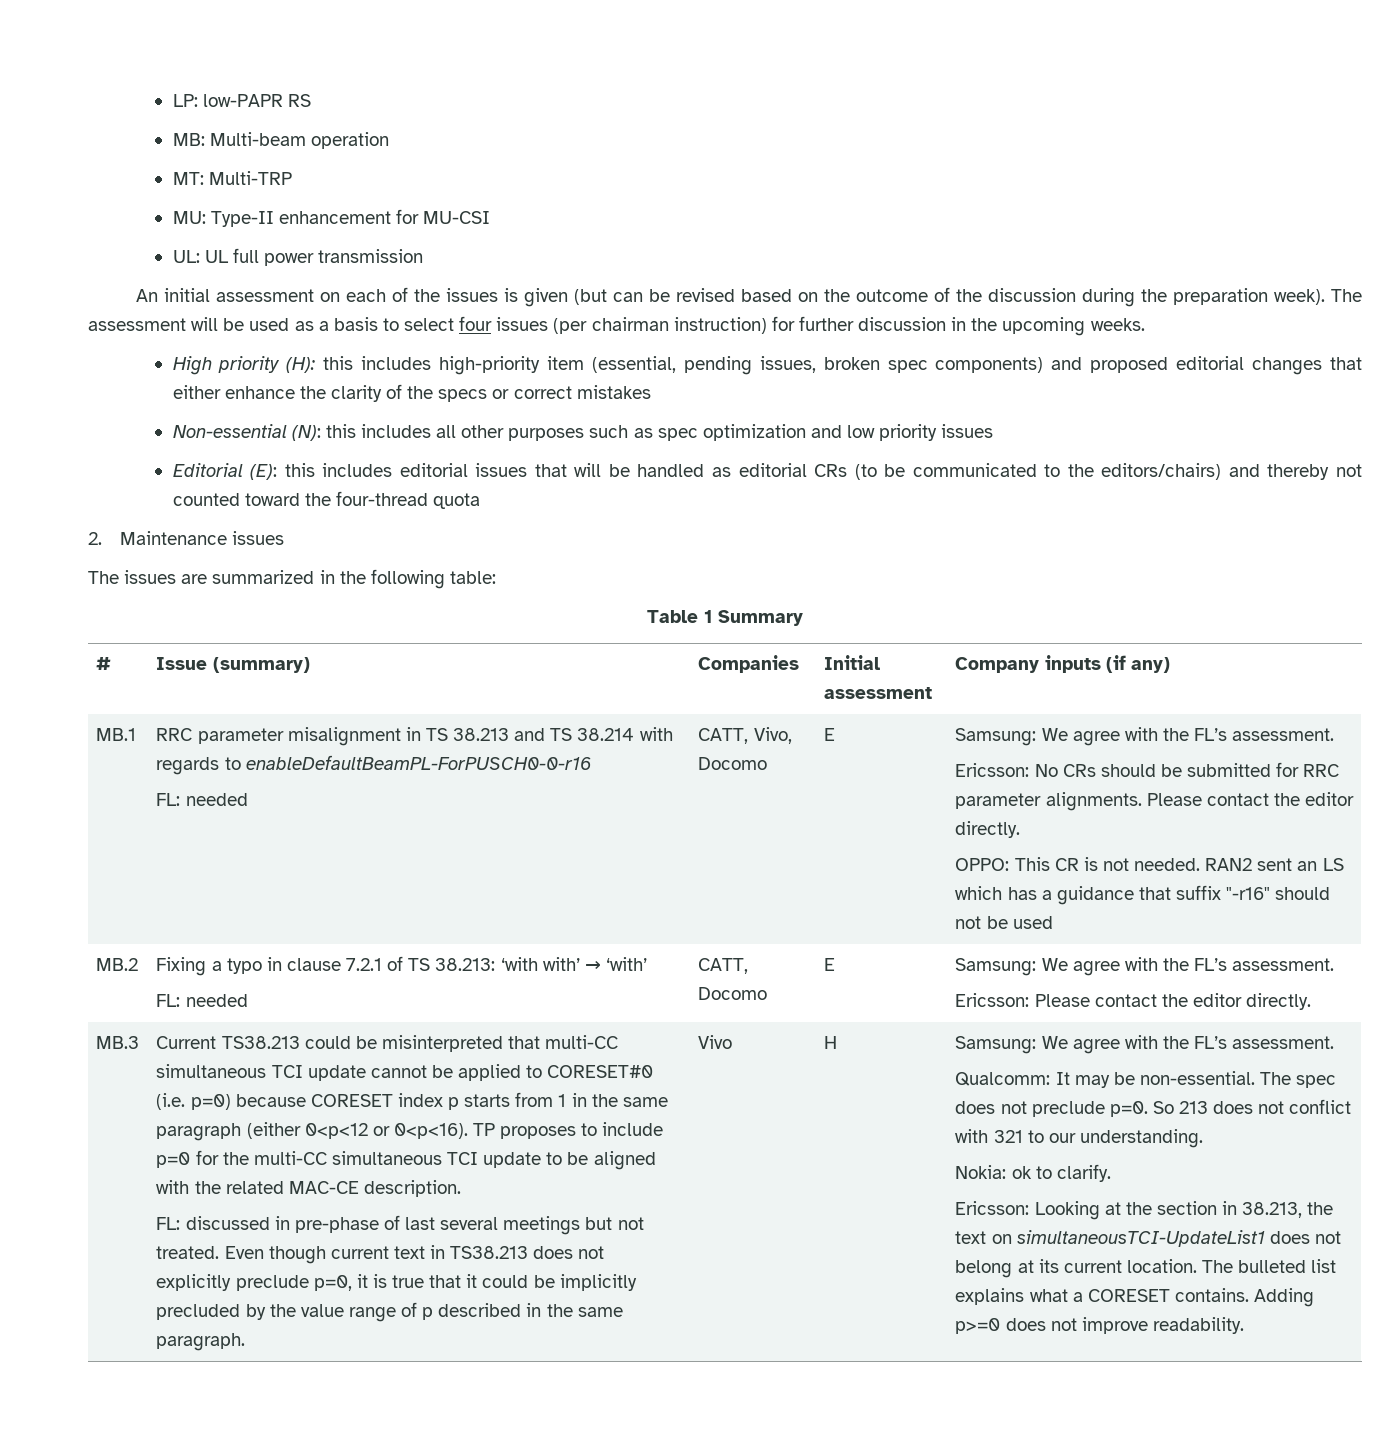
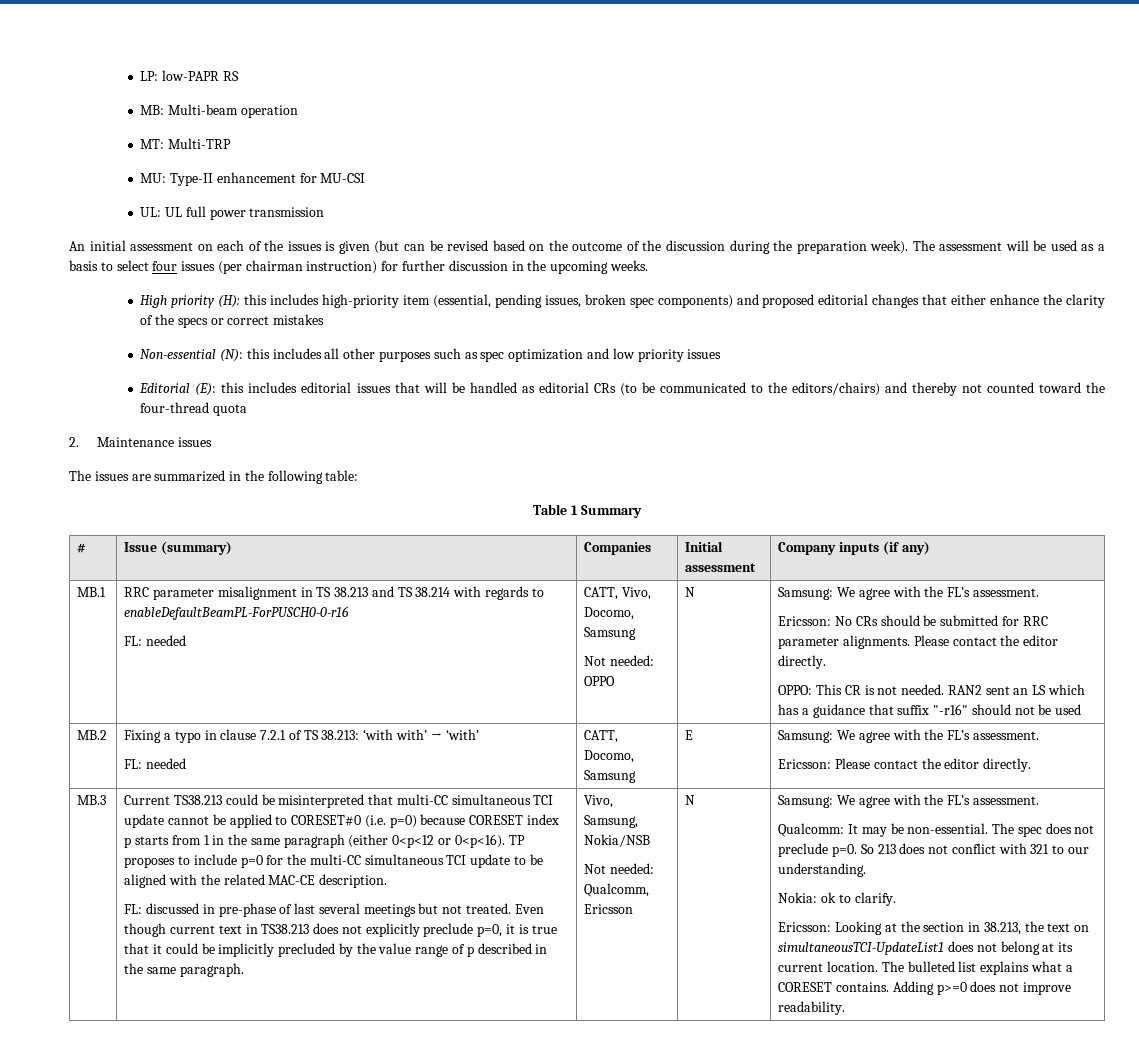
- CATT, Vivo, Docomo | E
+ CATT, Vivo, Docomo, Samsung
+ Not needed: OPPO | N
  MB.2 | Fixing a typo in clause 7.2.1 of TS 38.213: ‘with with’ → ‘with’
- FL: needed | CATT, Docomo | E | Samsung: We agree with the FL’s assessment.
+ FL: needed | CATT, Docomo, Samsung | E | Samsung: We agree with the FL’s assessment.
- Vivo | H
+ Vivo, Samsung, Nokia/NSB
+ Not needed: Qualcomm, Ericsson | N

